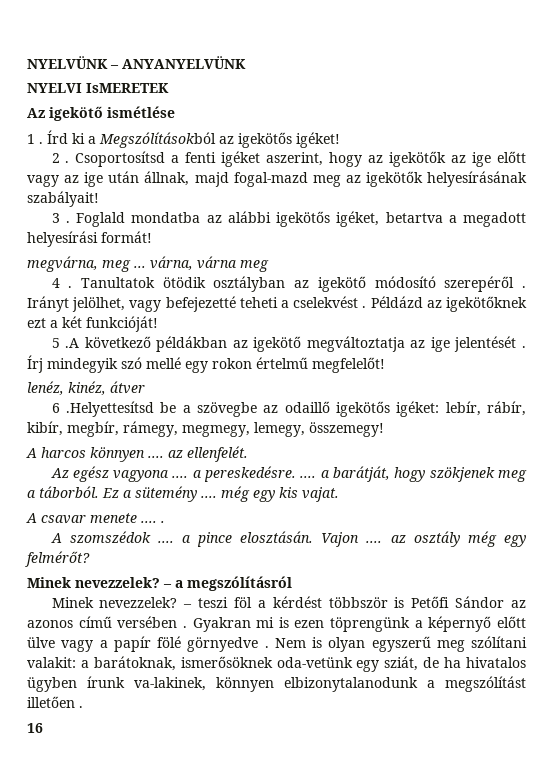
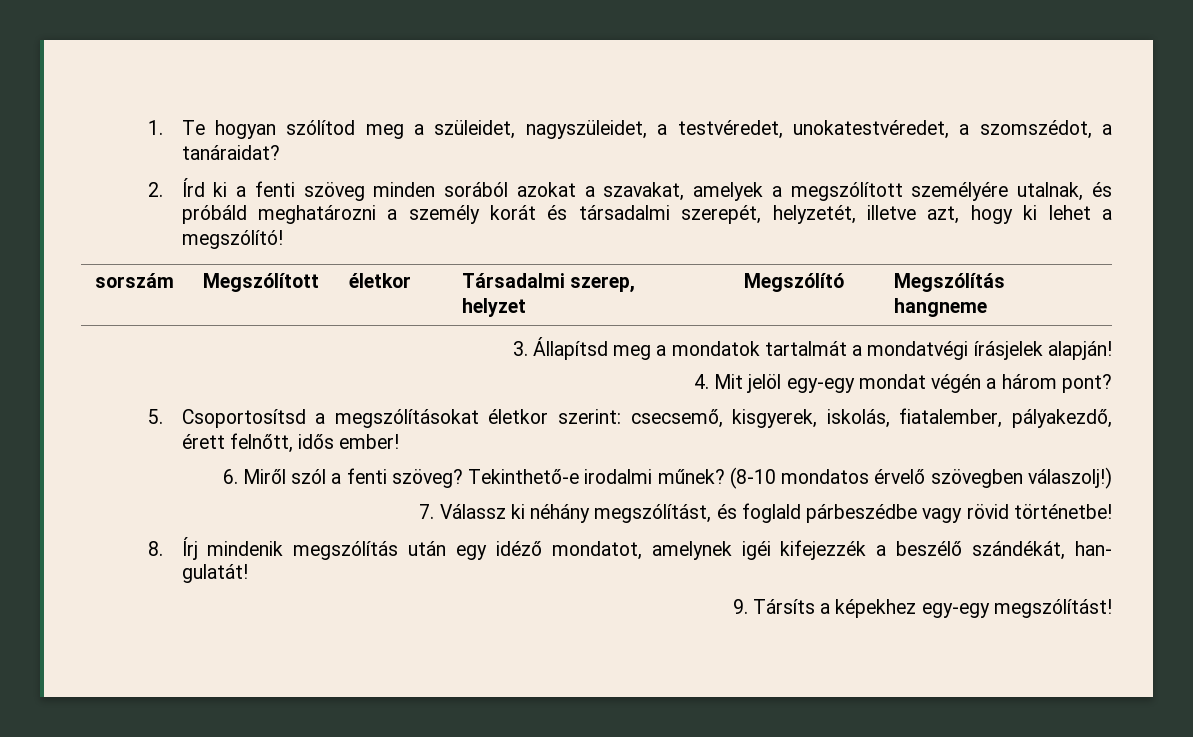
- NYELVÜNK – ANYANYELVÜNK
- NYELVI IsMERETEK
- Az igekötő ismétlése
- 1 . Írd ki a Megszólításokból az igekötős igéket!
- 2 . Csoportosítsd a fenti igéket aszerint, hogy az igekötők az ige előtt vagy az ige után állnak, majd fogal-mazd meg az igekötők helyesírásának szabályait!
- 3 . Foglald mondatba az alábbi igekötős igéket, betartva a megadott helyesírási formát!
- megvárna, meg ... várna, várna meg
- 4 . Tanultatok ötödik osztályban az igekötő módosító szerepéről . Irányt jelölhet, vagy befejezetté teheti a cselekvést . Példázd az igekötőknek ezt a két funkcióját!
- 5 .A következő példákban az igekötő megváltoztatja az ige jelentését . Írj mindegyik szó mellé egy rokon értelmű megfelelőt!
- lenéz, kinéz, átver
- 6 .Helyettesítsd be a szövegbe az odaillő igekötős igéket: lebír, rábír, kibír, megbír, rámegy, megmegy, lemegy, összemegy!
- A harcos könnyen .... az ellenfelét.
- Az egész vagyona .... a pereskedésre. .... a barátját, hogy szökjenek meg a táborból. Ez a sütemény .... még egy kis vajat.
- A csavar menete .... .
- A szomszédok .... a pince elosztásán. Vajon .... az osztály még egy felmérőt?
- Minek nevezzelek? – a megszólításról
- Minek nevezzelek? – teszi föl a kérdést többször is Petőfi Sándor az azonos című versében . Gyakran mi is ezen töprengünk a képernyő előtt ülve vagy a papír fölé görnyedve . Nem is olyan egyszerű meg szólítani valakit: a barátoknak, ismerősöknek oda-vetünk egy sziát, de ha hivatalos ügyben írunk va-lakinek, könnyen elbizonytalanodunk a megszólítást illetően .
- 16
+ 1. Te hogyan szólítod meg a szüleidet, nagyszüleidet, a testvéredet, unokatestvéredet, a szomszédot, a tanáraidat?
+ 2. Írd ki a fenti szöveg minden sorából azokat a szavakat, amelyek a megszólított személyére utalnak, és próbáld meghatározni a személy korát és társadalmi szerepét, helyzetét, illetve azt, hogy ki lehet a megszólító!
+ sorszám | Megszólított | életkor | Társadalmi szerep, helyzet | Megszólító | Megszólítás hangneme
+ 3. Állapítsd meg a mondatok tartalmát a mondatvégi írásjelek alapján!
+ 4. Mit jelöl egy-egy mondat végén a három pont?
+ 5. Csoportosítsd a megszólításokat életkor szerint: csecsemő, kisgyerek, iskolás, fiatalember, pályakezdő, érett felnőtt, idős ember!
+ 6. Miről szól a fenti szöveg? Tekinthető-e irodalmi műnek? (8-10 mondatos érvelő szövegben válaszolj!)
+ 7. Válassz ki néhány megszólítást, és foglald párbeszédbe vagy rövid történetbe!
+ 8. Írj mindenik megszólítás után egy idéző mondatot, amelynek igéi kifejezzék a beszélő szándékát, han- gulatát!
+ 9. Társíts a képekhez egy-egy megszólítást!

